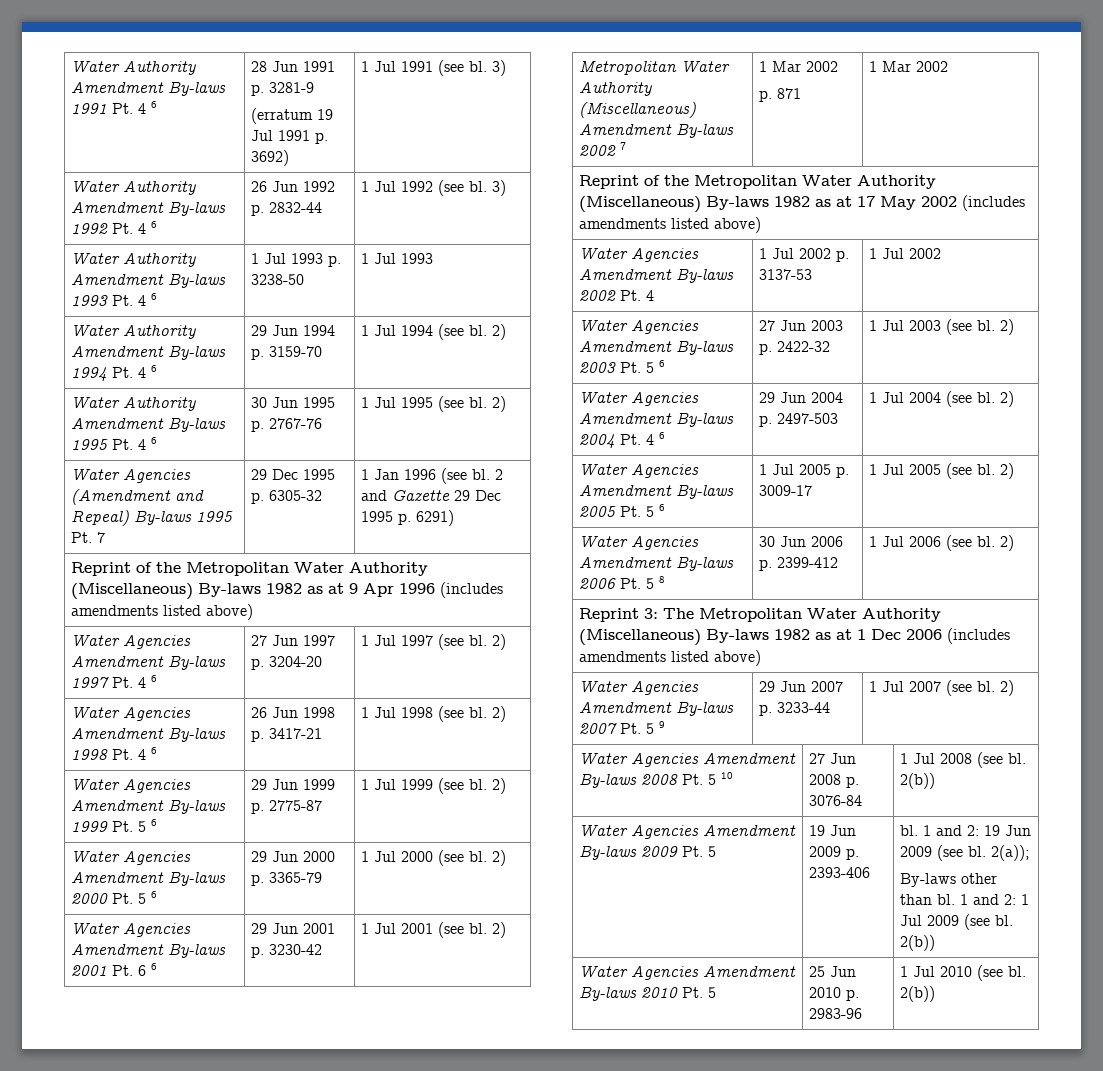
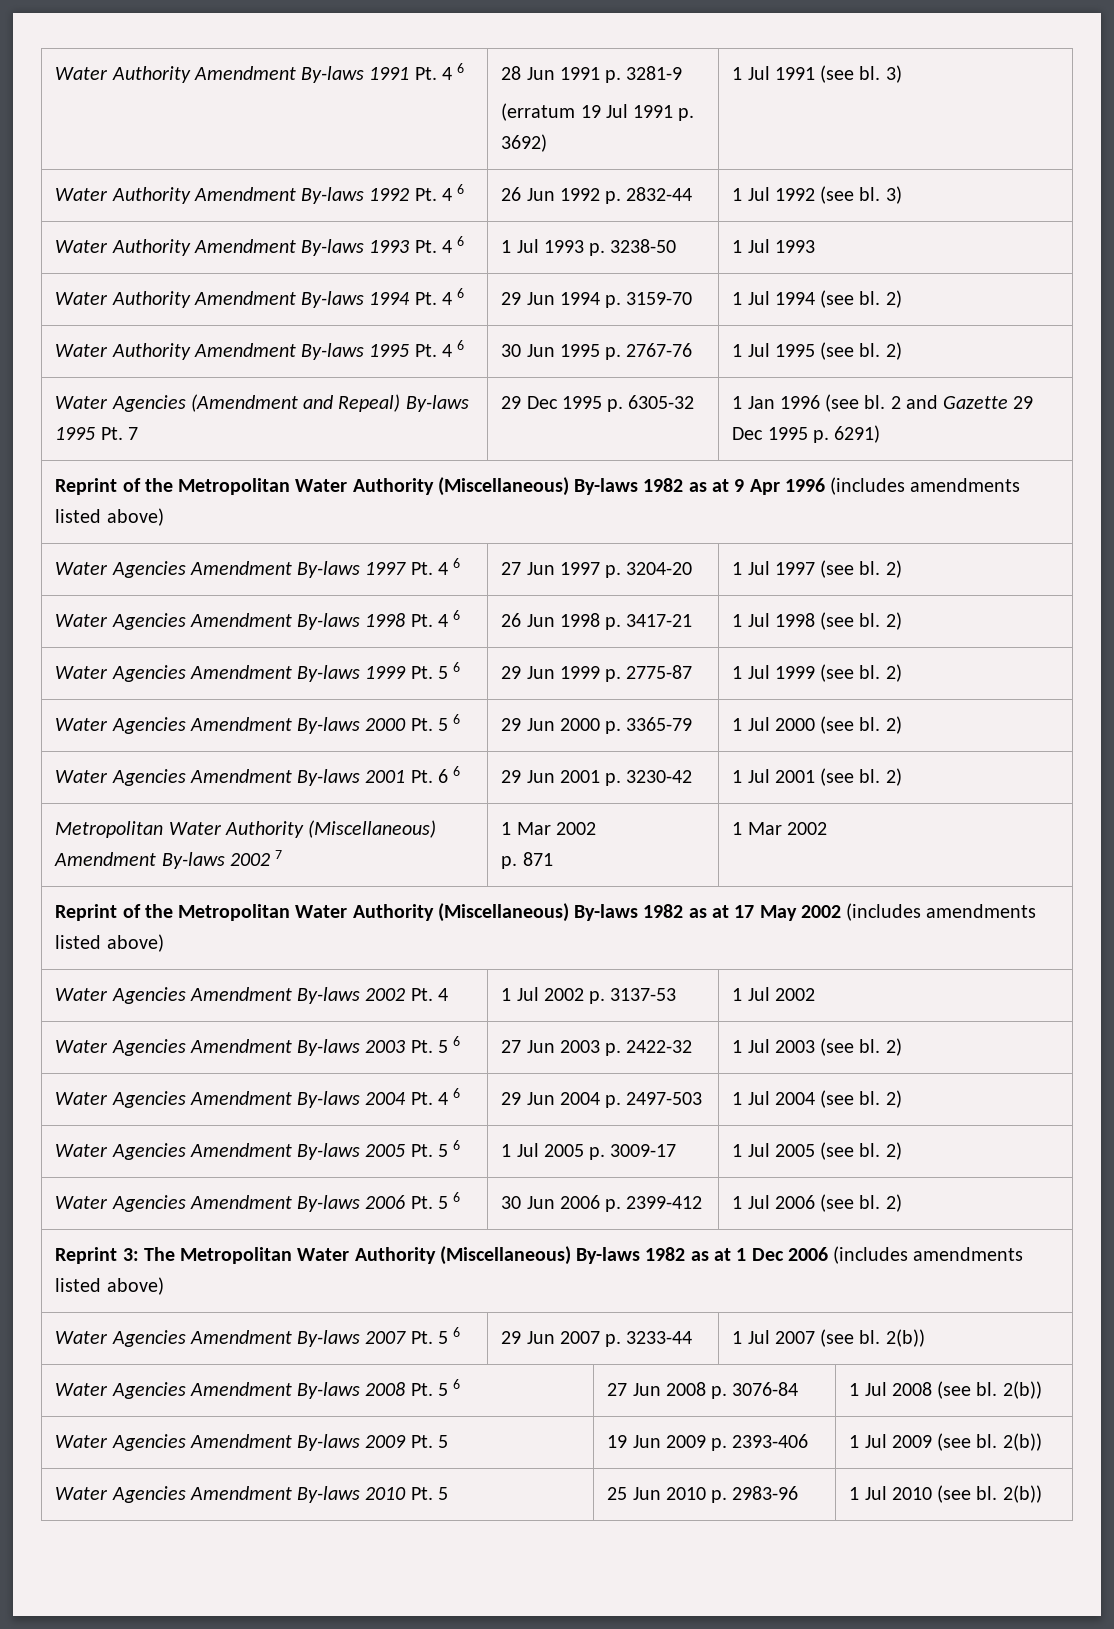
- Water Agencies Amendment By-laws 2006 Pt. 5 8 | 30 Jun 2006 p. 2399-412 | 1 Jul 2006 (see bl. 2)
+ Water Agencies Amendment By-laws 2006 Pt. 5 6 | 30 Jun 2006 p. 2399-412 | 1 Jul 2006 (see bl. 2)
- Water Agencies Amendment By-laws 2007 Pt. 5 9 | 29 Jun 2007 p. 3233-44 | 1 Jul 2007 (see bl. 2)
+ Water Agencies Amendment By-laws 2007 Pt. 5 6 | 29 Jun 2007 p. 3233-44 | 1 Jul 2007 (see bl. 2(b))
- Water Agencies Amendment By-laws 2008 Pt. 5 10 | 27 Jun 2008 p. 3076-84 | 1 Jul 2008 (see bl. 2(b))
+ Water Agencies Amendment By-laws 2008 Pt. 5 6 | 27 Jun 2008 p. 3076-84 | 1 Jul 2008 (see bl. 2(b))
- Water Agencies Amendment By-laws 2009 Pt. 5 | 19 Jun 2009 p. 2393-406 | bl. 1 and 2: 19 Jun 2009 (see bl. 2(a));
- By-laws other than bl. 1 and 2: 1 Jul 2009 (see bl. 2(b))
+ Water Agencies Amendment By-laws 2009 Pt. 5 | 19 Jun 2009 p. 2393-406 | 1 Jul 2009 (see bl. 2(b))

